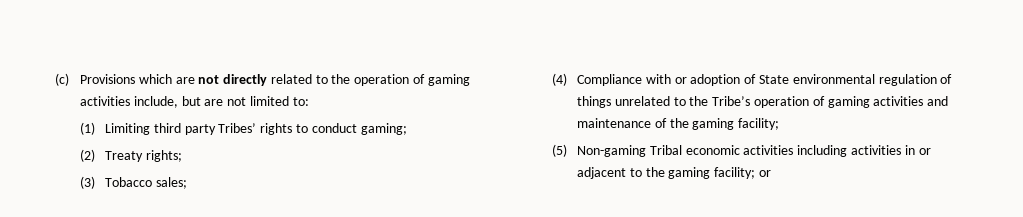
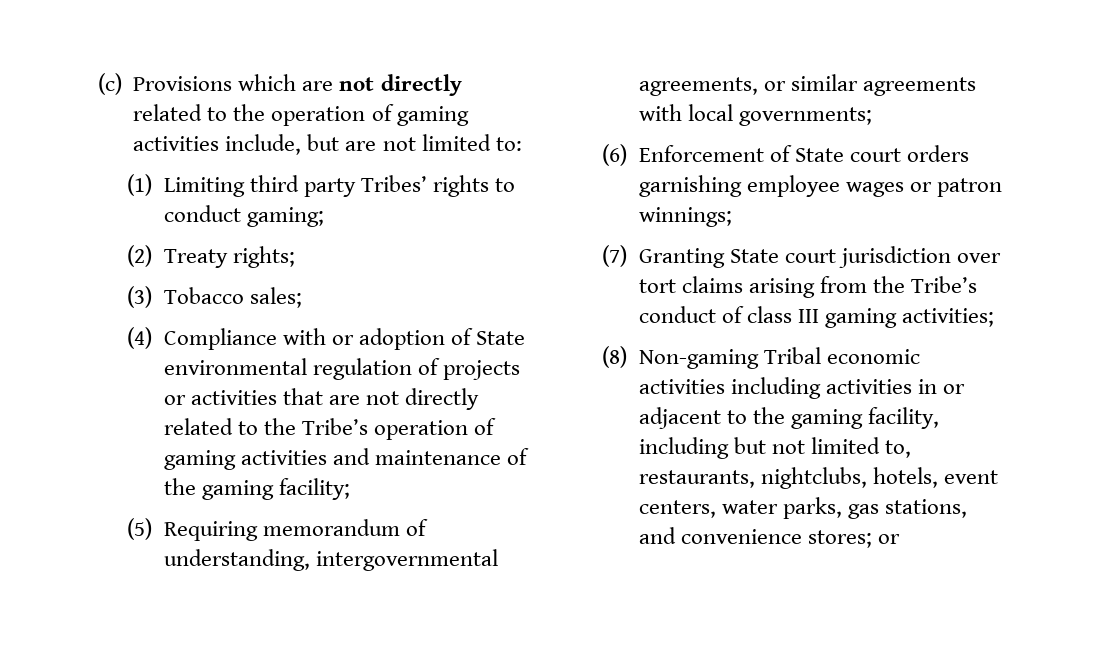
- (4) Compliance with or adoption of State environmental regulation of things unrelated to the Tribe’s operation of gaming activities and maintenance of the gaming facility;
+ (4) Compliance with or adoption of State environmental regulation of projects or activities that are not directly related to the Tribe’s operation of gaming activities and maintenance of the gaming facility;
- (5) Non-gaming Tribal economic activities including activities in or adjacent to the gaming facility; or
+ (5) Requiring memorandum of understanding, intergovernmental agreements, or similar agreements with local governments;
+ (6) Enforcement of State court orders garnishing employee wages or patron winnings;
+ (7) Granting State court jurisdiction over tort claims arising from the Tribe’s conduct of class III gaming activities;
+ (8) Non-gaming Tribal economic activities including activities in or adjacent to the gaming facility, including but not limited to, restaurants, nightclubs, hotels, event centers, water parks, gas stations, and convenience stores; or

